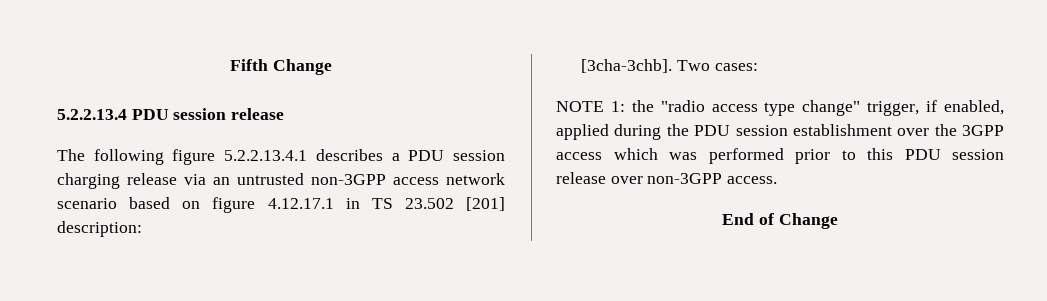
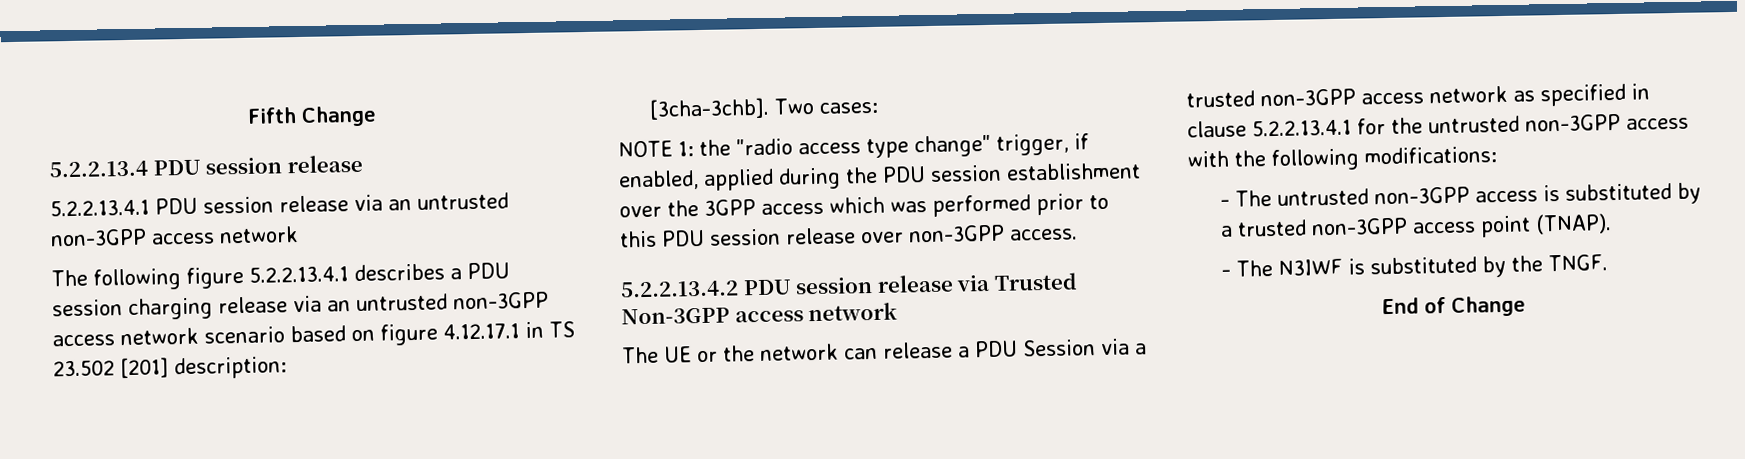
+ 5.2.2.13.4.1 PDU session release via an untrusted non-3GPP access network
+ 5.2.2.13.4.2 PDU session release via Trusted Non-3GPP access network
+ The UE or the network can release a PDU Session via a trusted non-3GPP access network as specified in clause 5.2.2.13.4.1 for the untrusted non-3GPP access with the following modifications:
+ - The untrusted non-3GPP access is substituted by a trusted non-3GPP access point (TNAP).
+ - The N3IWF is substituted by the TNGF.

